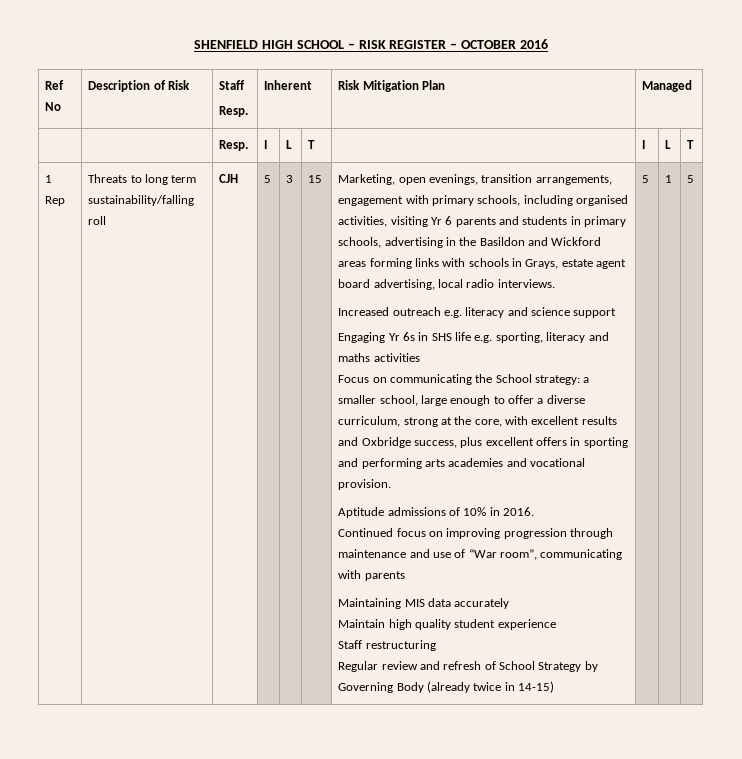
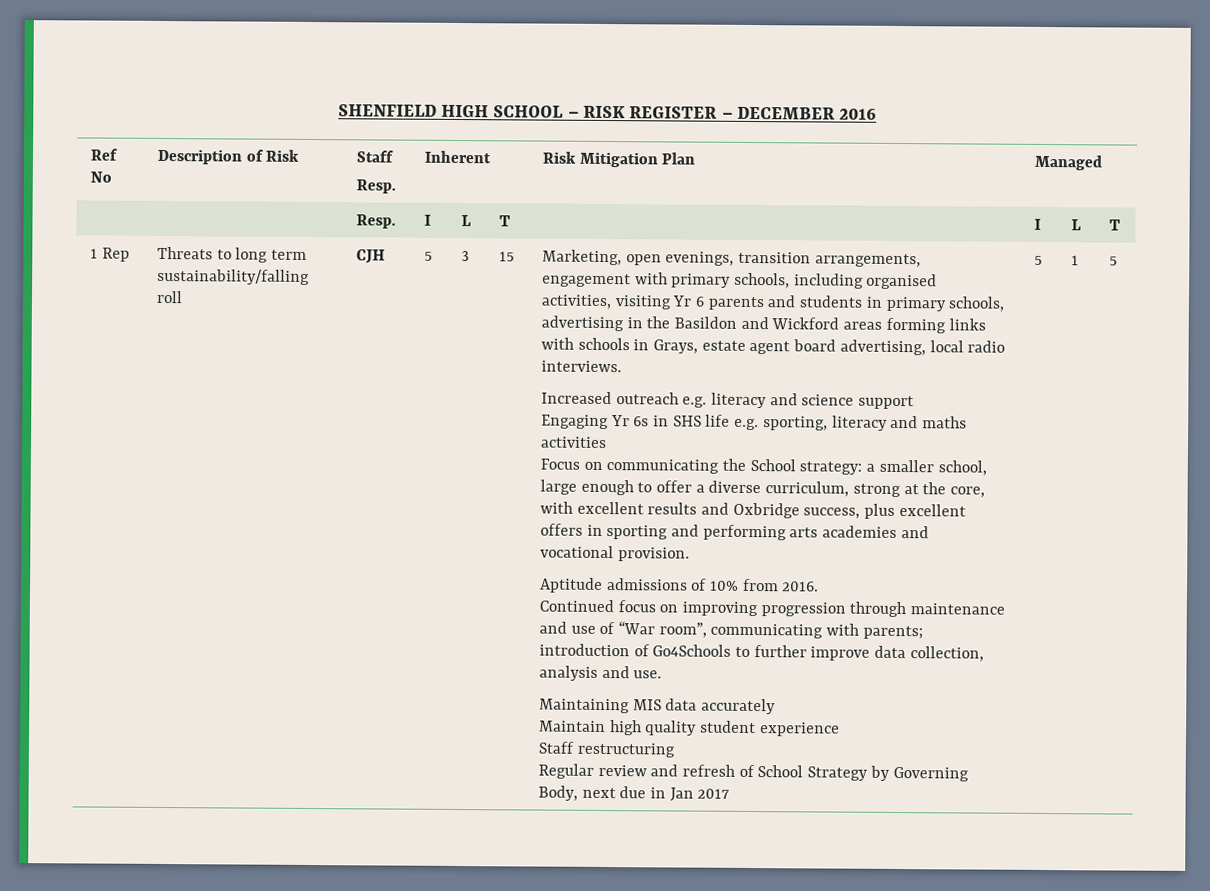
- SHENFIELD HIGH SCHOOL – RISK REGISTER – OCTOBER 2016
+ SHENFIELD HIGH SCHOOL – RISK REGISTER – DECEMBER 2016
- Aptitude admissions of 10% in 2016.
+ Aptitude admissions of 10% from 2016.
- Continued focus on improving progression through maintenance and use of “War room”, communicating with parents
+ Continued focus on improving progression through maintenance and use of “War room”, communicating with parents; introduction of Go4Schools to further improve data collection, analysis and use.
- Regular review and refresh of School Strategy by Governing Body (already twice in 14-15)
+ Regular review and refresh of School Strategy by Governing Body, next due in Jan 2017

